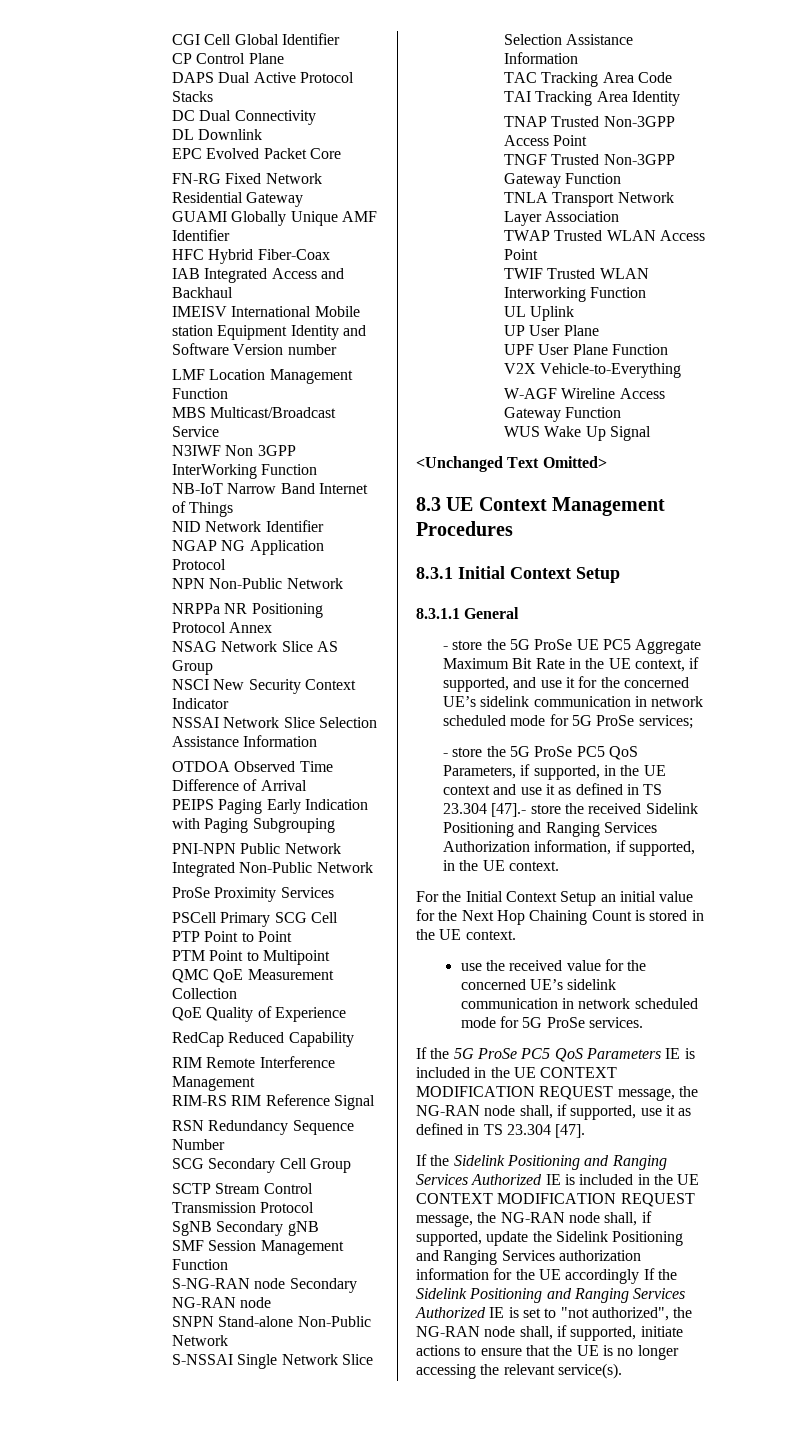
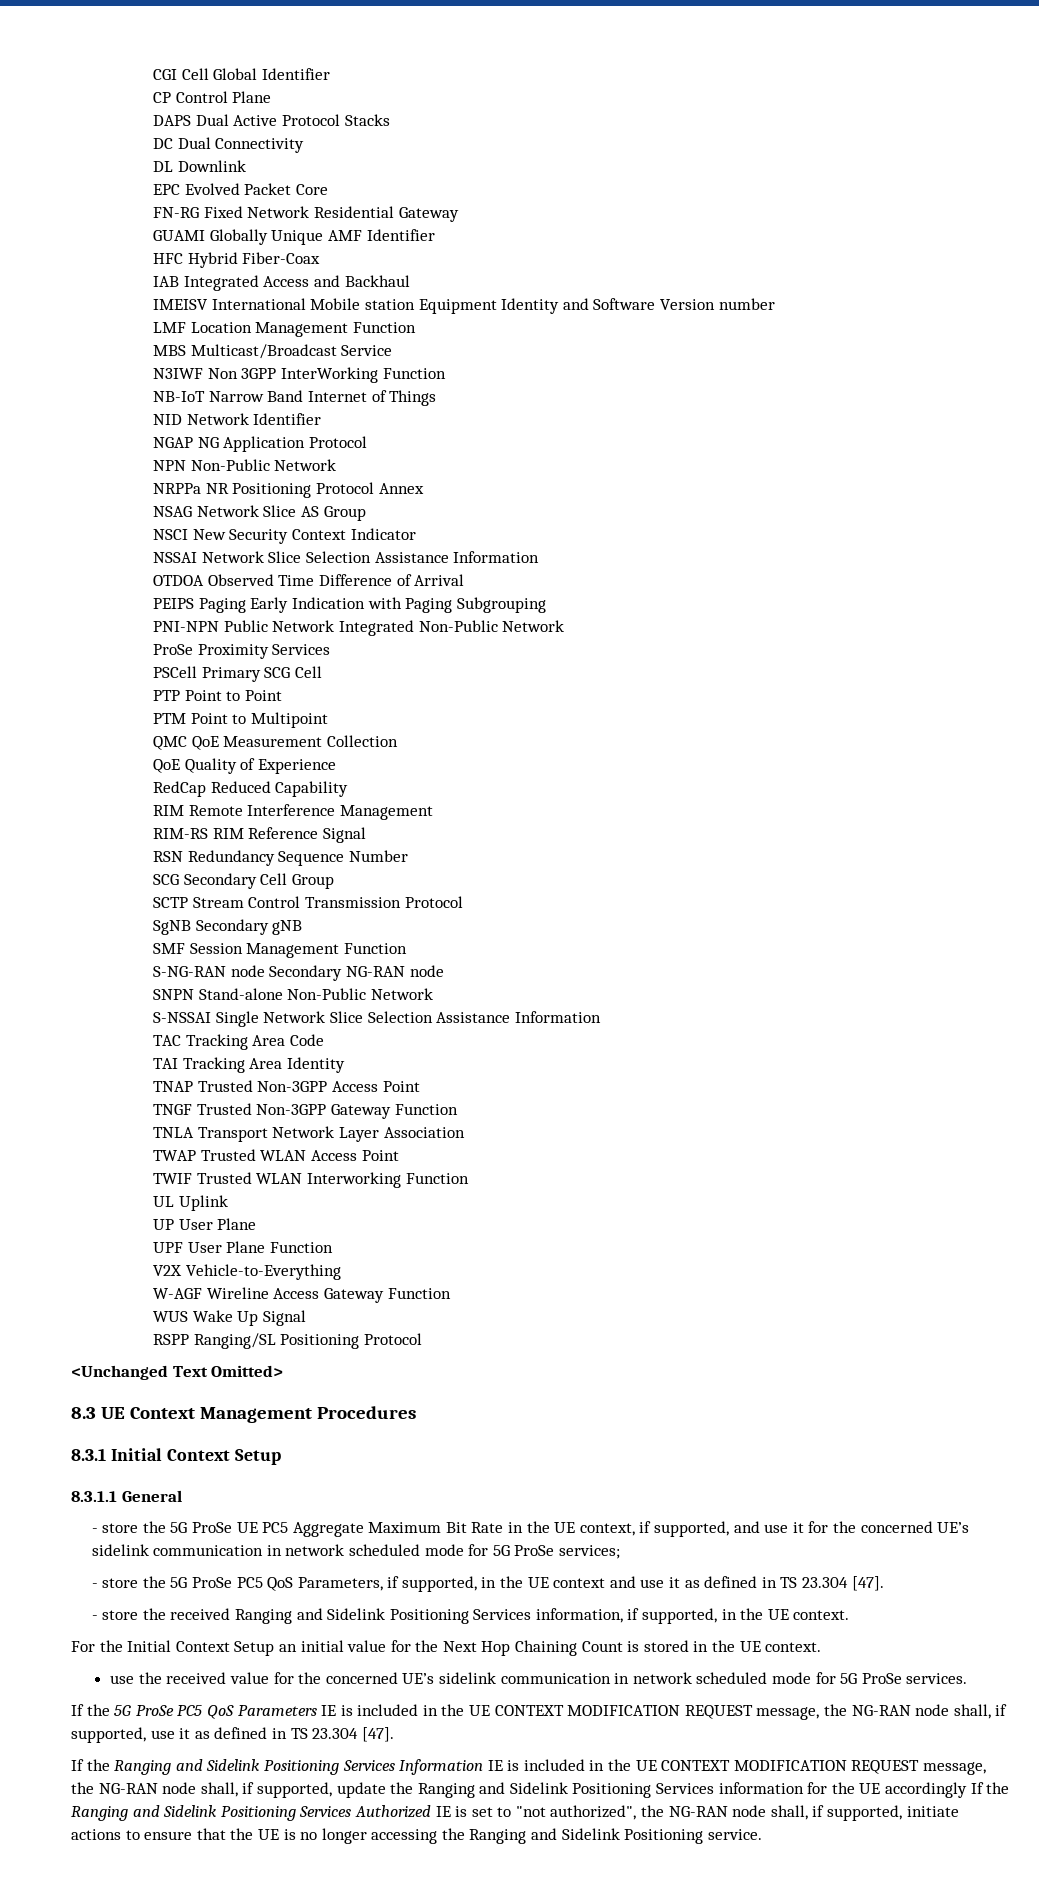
+ RSPP Ranging/SL Positioning Protocol
- - store the 5G ProSe PC5 QoS Parameters, if supported, in the UE context and use it as defined in TS 23.304 [47].- store the received Sidelink Positioning and Ranging Services Authorization information, if supported, in the UE context.
+ - store the 5G ProSe PC5 QoS Parameters, if supported, in the UE context and use it as defined in TS 23.304 [47].
+ - store the received Ranging and Sidelink Positioning Services information, if supported, in the UE context.
- If the Sidelink Positioning and Ranging Services Authorized IE is included in the UE CONTEXT MODIFICATION REQUEST message, the NG-RAN node shall, if supported, update the Sidelink Positioning and Ranging Services authorization information for the UE accordingly If the Sidelink Positioning and Ranging Services Authorized IE is set to "not authorized", the NG-RAN node shall, if supported, initiate actions to ensure that the UE is no longer accessing the relevant service(s).
+ If the Ranging and Sidelink Positioning Services Information IE is included in the UE CONTEXT MODIFICATION REQUEST message, the NG-RAN node shall, if supported, update the Ranging and Sidelink Positioning Services information for the UE accordingly If the Ranging and Sidelink Positioning Services Authorized IE is set to "not authorized", the NG-RAN node shall, if supported, initiate actions to ensure that the UE is no longer accessing the Ranging and Sidelink Positioning service.

